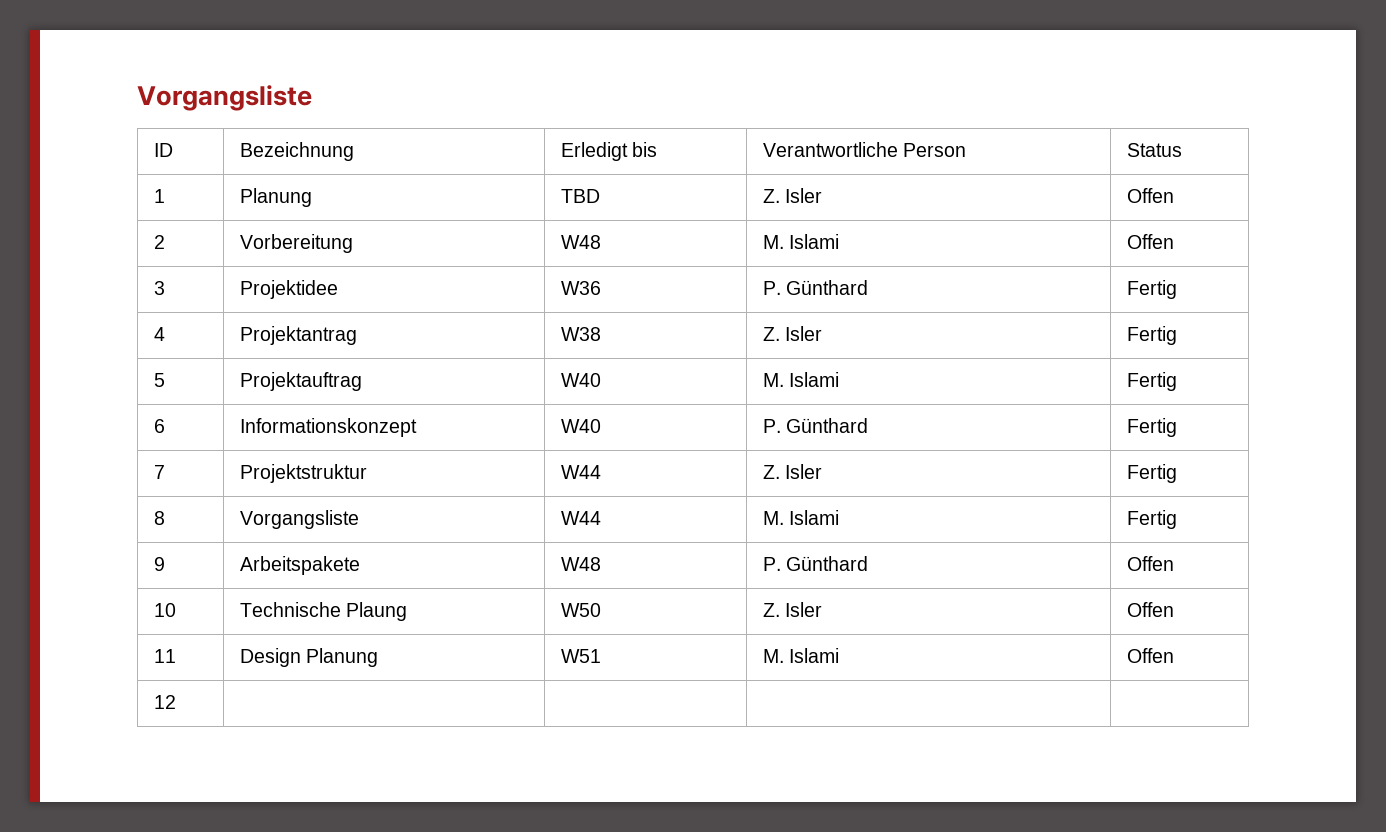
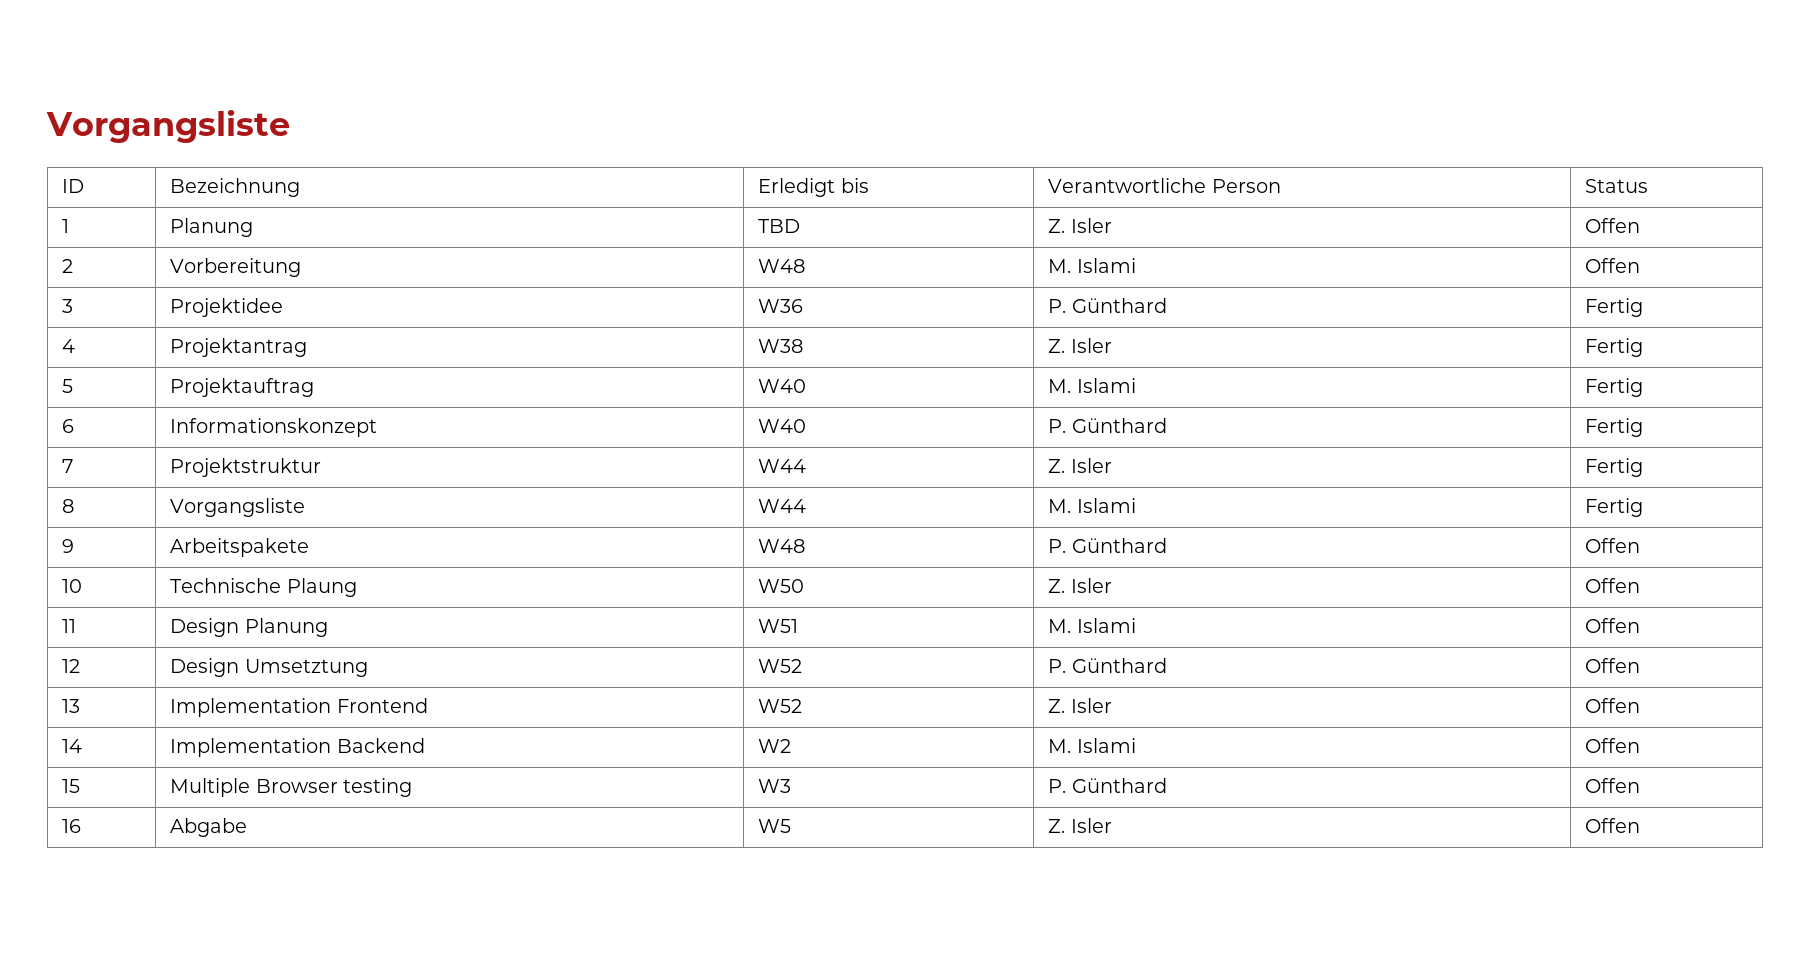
- 12 | | | |
+ 12 | Design Umsetztung | W52 | P. Günthard | Offen
+ 13 | Implementation Frontend | W52 | Z. Isler | Offen
+ 14 | Implementation Backend | W2 | M. Islami | Offen
+ 15 | Multiple Browser testing | W3 | P. Günthard | Offen
+ 16 | Abgabe | W5 | Z. Isler | Offen

